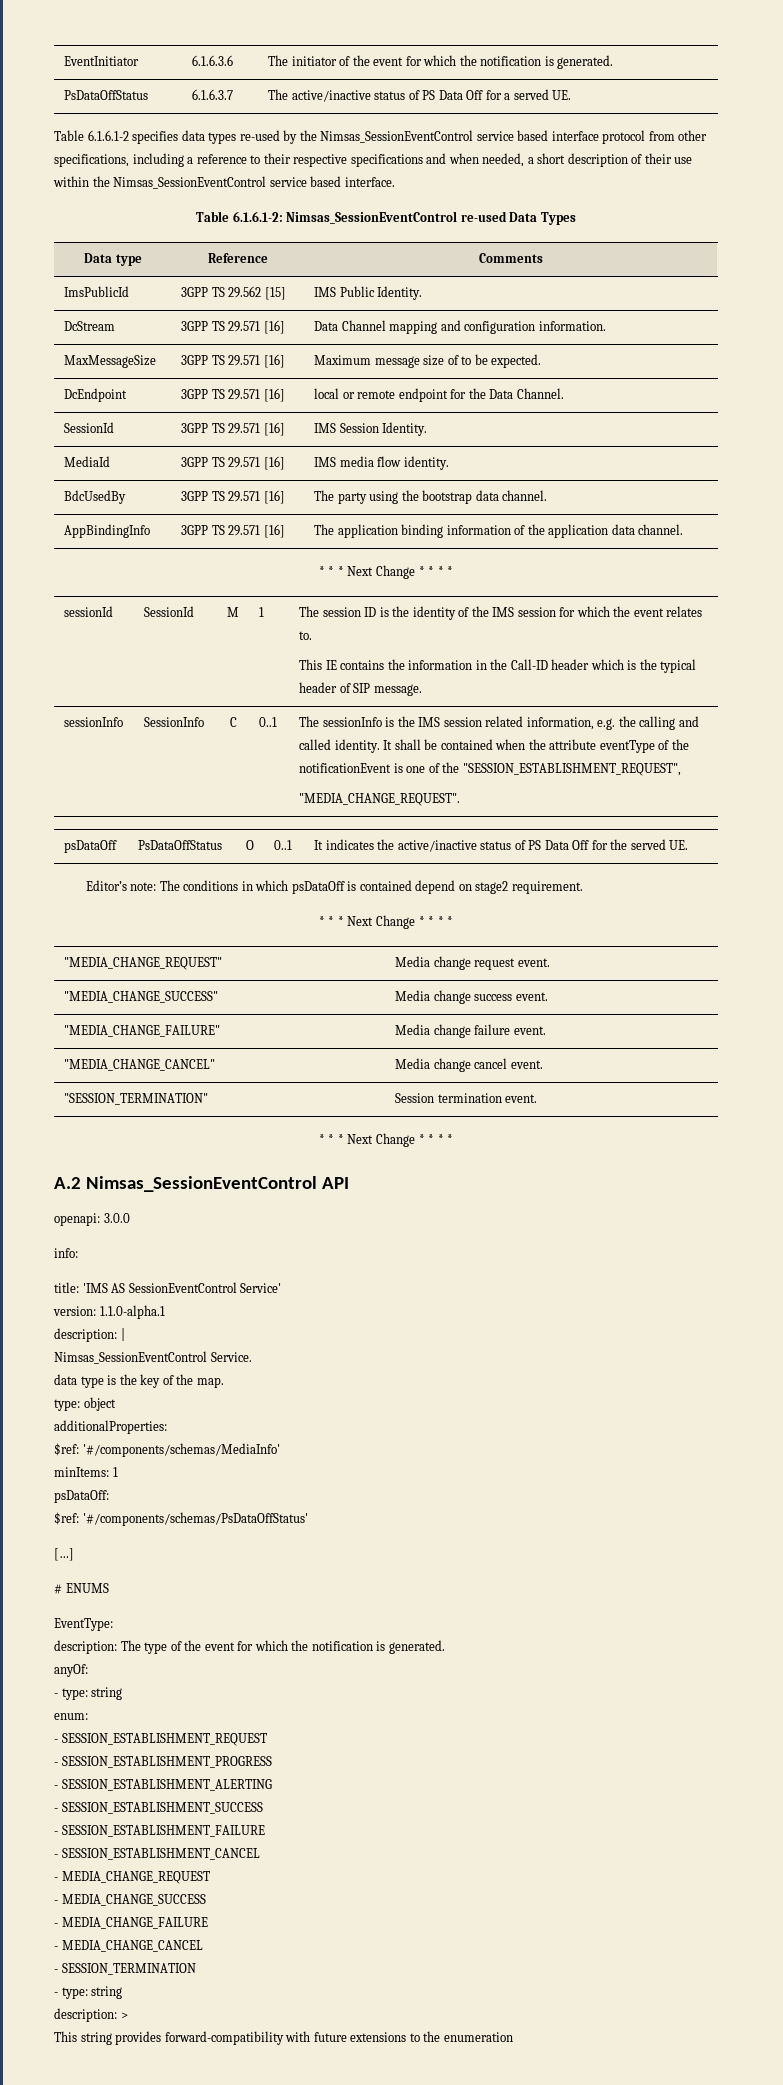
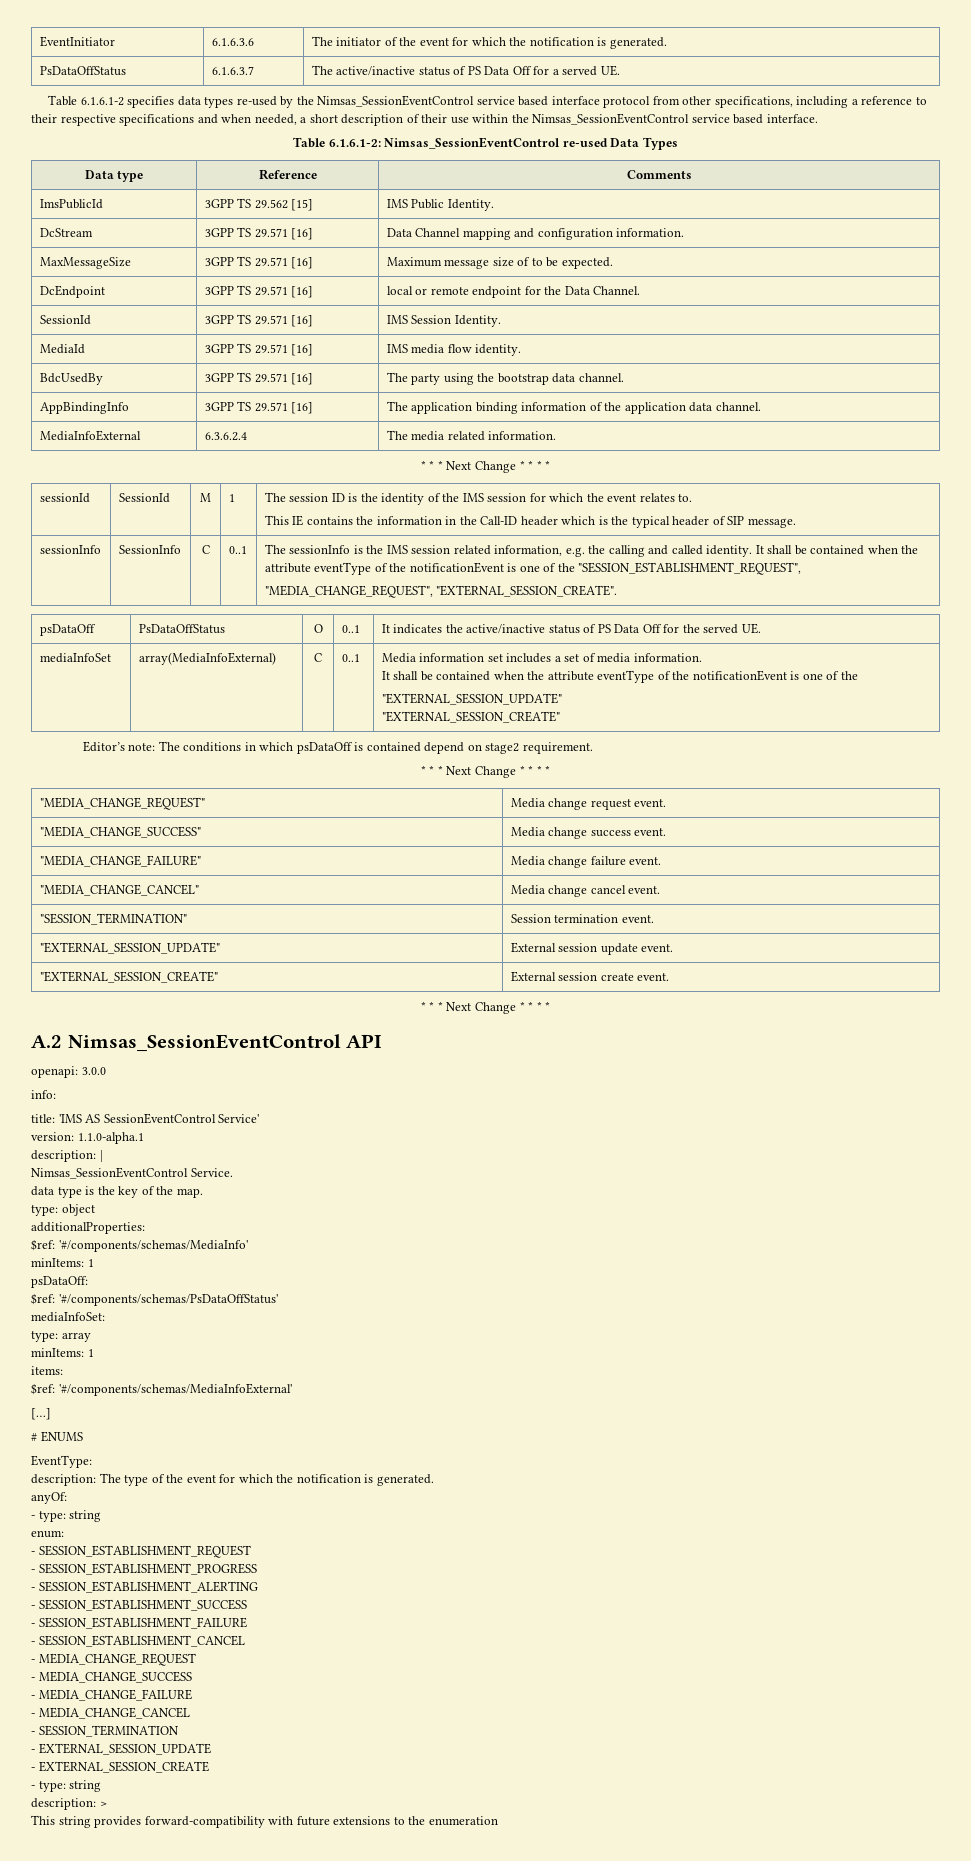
+ MediaInfoExternal | 6.3.6.2.4 | The media related information.
  sessionInfo | SessionInfo | C | 0..1 | The sessionInfo is the IMS session related information, e.g. the calling and called identity. It shall be contained when the attribute eventType of the notificationEvent is one of the "SESSION_ESTABLISHMENT_REQUEST",
- "MEDIA_CHANGE_REQUEST".
+ "MEDIA_CHANGE_REQUEST", "EXTERNAL_SESSION_CREATE".
+ mediaInfoSet | array(MediaInfoExternal) | C | 0..1 | Media information set includes a set of media information.
+ It shall be contained when the attribute eventType of the notificationEvent is one of the
+ "EXTERNAL_SESSION_UPDATE"
+ "EXTERNAL_SESSION_CREATE"
+ "EXTERNAL_SESSION_UPDATE" | External session update event.
+ "EXTERNAL_SESSION_CREATE" | External session create event.
+ mediaInfoSet:
+ type: array
+ minItems: 1
+ items:
+ $ref: '#/components/schemas/MediaInfoExternal'
+ - EXTERNAL_SESSION_UPDATE
+ - EXTERNAL_SESSION_CREATE

